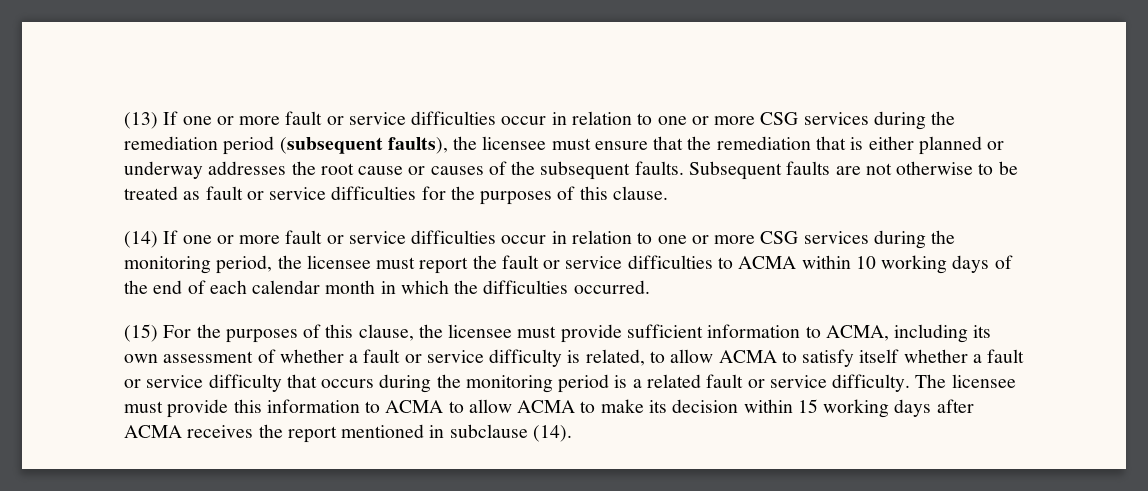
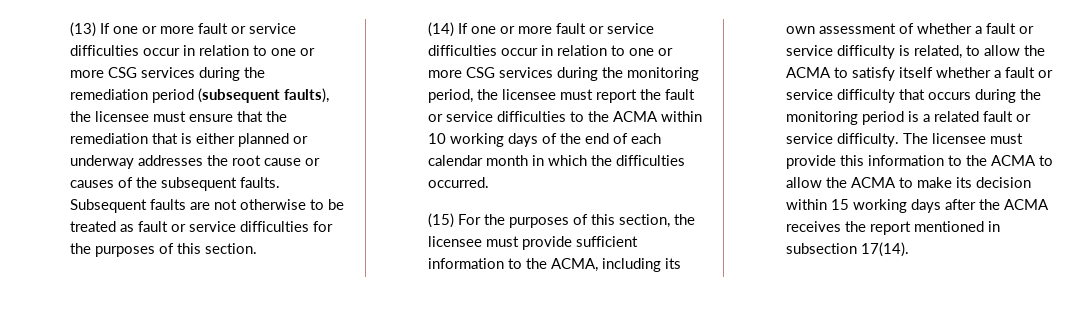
- Subsequent faults are not otherwise to be treated as fault or service difficulties for the purposes of this clause.
+ Subsequent faults are not otherwise to be treated as fault or service difficulties for the purposes of this section.
- (14) If one or more fault or service difficulties occur in relation to one or more CSG services during the monitoring period, the licensee must report the fault or service difficulties to ACMA within 10 working days of the end of each calendar month in which the difficulties occurred.
+ (14) If one or more fault or service difficulties occur in relation to one or more CSG services during the monitoring period, the licensee must report the fault or service difficulties to the ACMA within 10 working days of the end of each calendar month in which the difficulties occurred.
- (15) For the purposes of this clause, the licensee must provide sufficient information to ACMA, including its own assessment of whether a fault or service difficulty is related, to allow ACMA to satisfy itself whether a fault or service difficulty that occurs during the monitoring period is a related fault or service difficulty.
+ (15) For the purposes of this section, the licensee must provide sufficient information to the ACMA, including its own assessment of whether a fault or service difficulty is related, to allow the ACMA to satisfy itself whether a fault or service difficulty that occurs during the monitoring period is a related fault or service difficulty.
- The licensee must provide this information to ACMA to allow ACMA to make its decision within 15 working days after ACMA receives the report mentioned in subclause (14).
+ The licensee must provide this information to the ACMA to allow the ACMA to make its decision within 15 working days after the ACMA receives the report mentioned in subsection 17(14).

